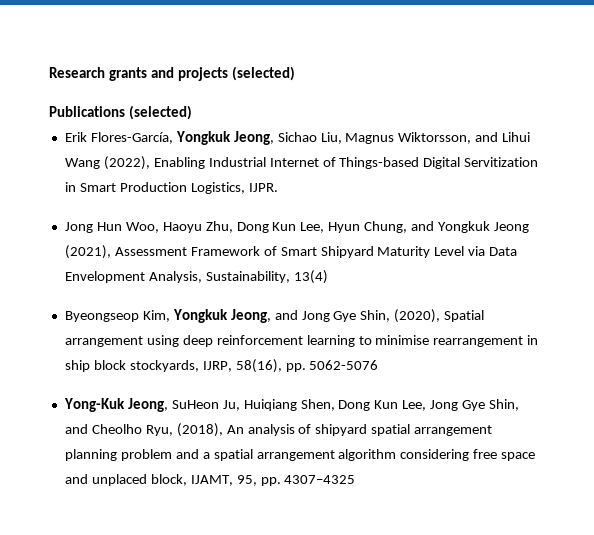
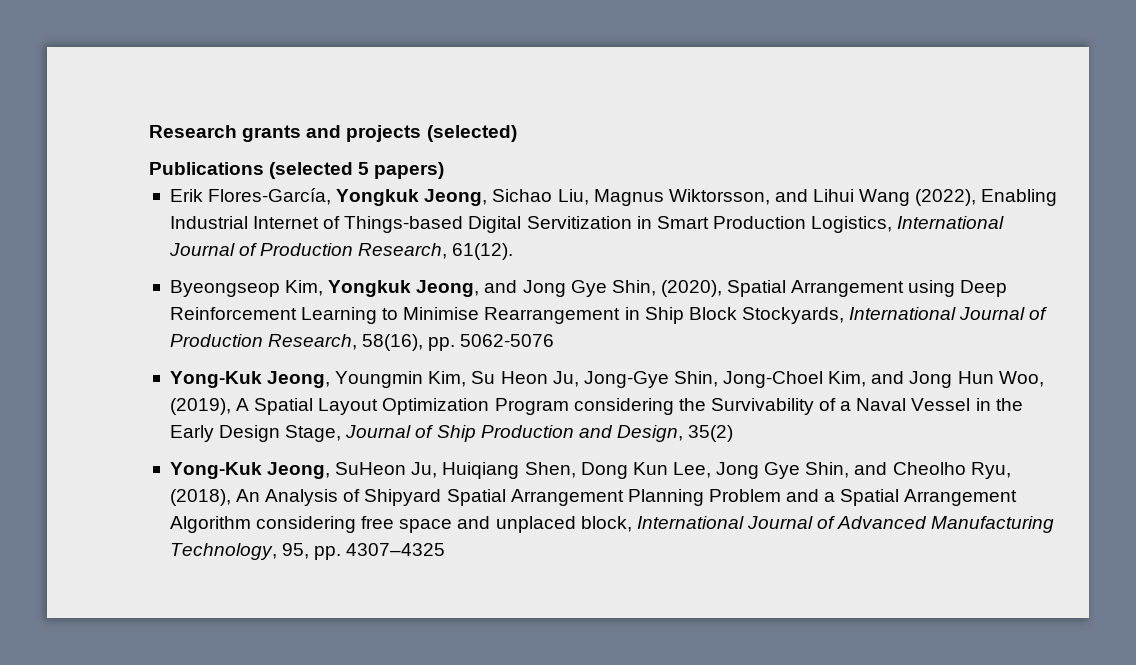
- Publications (selected)
+ Publications (selected 5 papers)
- Erik Flores-García, Yongkuk Jeong, Sichao Liu, Magnus Wiktorsson, and Lihui Wang (2022), Enabling Industrial Internet of Things-based Digital Servitization in Smart Production Logistics, IJPR.
- Jong Hun Woo, Haoyu Zhu, Dong Kun Lee, Hyun Chung, and Yongkuk Jeong (2021), Assessment Framework of Smart Shipyard Maturity Level via Data Envelopment Analysis, Sustainability, 13(4)
+ Erik Flores-García, Yongkuk Jeong, Sichao Liu, Magnus Wiktorsson, and Lihui Wang (2022), Enabling Industrial Internet of Things-based Digital Servitization in Smart Production Logistics, International Journal of Production Research, 61(12).
- Byeongseop Kim, Yongkuk Jeong, and Jong Gye Shin, (2020), Spatial arrangement using deep reinforcement learning to minimise rearrangement in ship block stockyards, IJRP, 58(16), pp. 5062-5076
+ Byeongseop Kim, Yongkuk Jeong, and Jong Gye Shin, (2020), Spatial Arrangement using Deep Reinforcement Learning to Minimise Rearrangement in Ship Block Stockyards, International Journal of Production Research, 58(16), pp. 5062-5076
+ Yong-Kuk Jeong, Youngmin Kim, Su Heon Ju, Jong-Gye Shin, Jong-Choel Kim, and Jong Hun Woo, (2019), A Spatial Layout Optimization Program considering the Survivability of a Naval Vessel in the Early Design Stage, Journal of Ship Production and Design, 35(2)
- Yong-Kuk Jeong, SuHeon Ju, Huiqiang Shen, Dong Kun Lee, Jong Gye Shin, and Cheolho Ryu, (2018), An analysis of shipyard spatial arrangement planning problem and a spatial arrangement algorithm considering free space and unplaced block, IJAMT, 95, pp. 4307–4325
+ Yong-Kuk Jeong, SuHeon Ju, Huiqiang Shen, Dong Kun Lee, Jong Gye Shin, and Cheolho Ryu, (2018), An Analysis of Shipyard Spatial Arrangement Planning Problem and a Spatial Arrangement Algorithm considering free space and unplaced block, International Journal of Advanced Manufacturing Technology, 95, pp. 4307–4325

